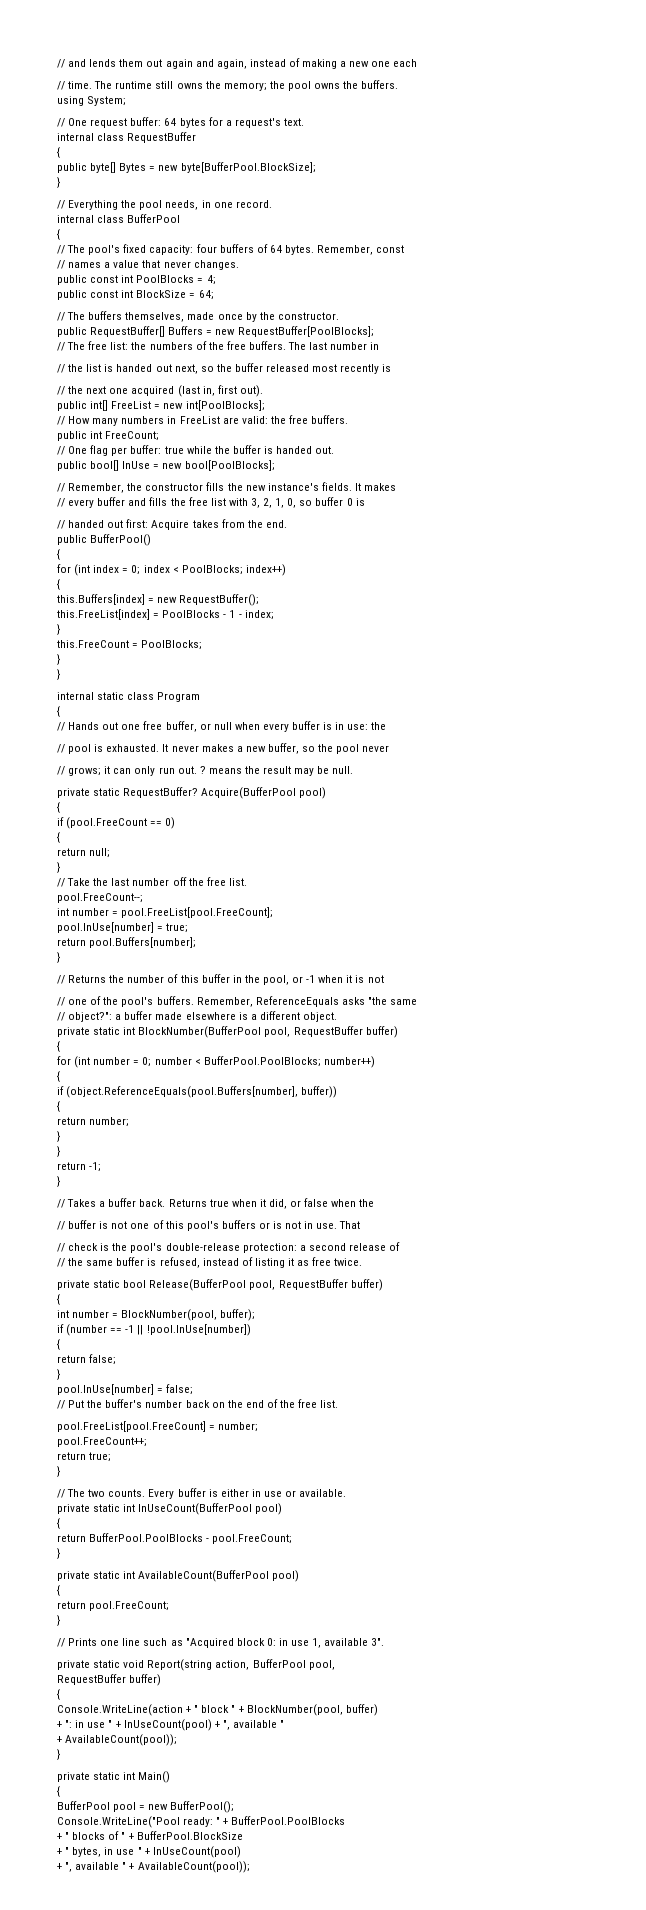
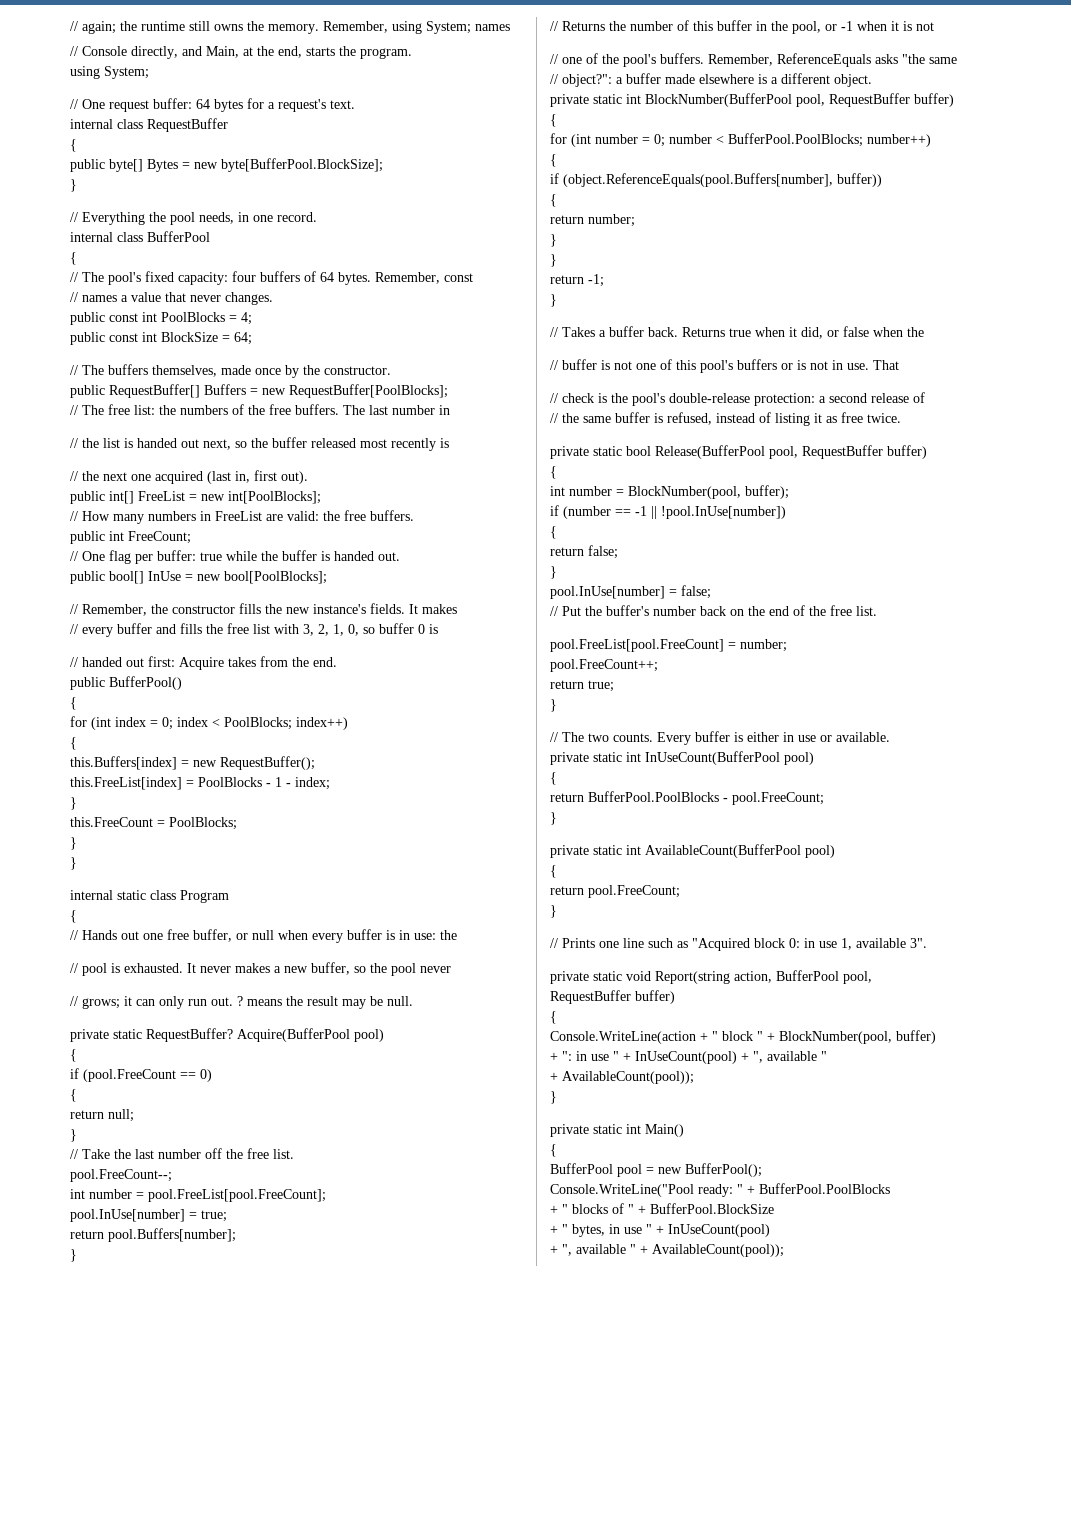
- // and lends them out again and again, instead of making a new one each
- // time. The runtime still owns the memory; the pool owns the buffers.
+ // again; the runtime still owns the memory. Remember, using System; names
+ // Console directly, and Main, at the end, starts the program.

